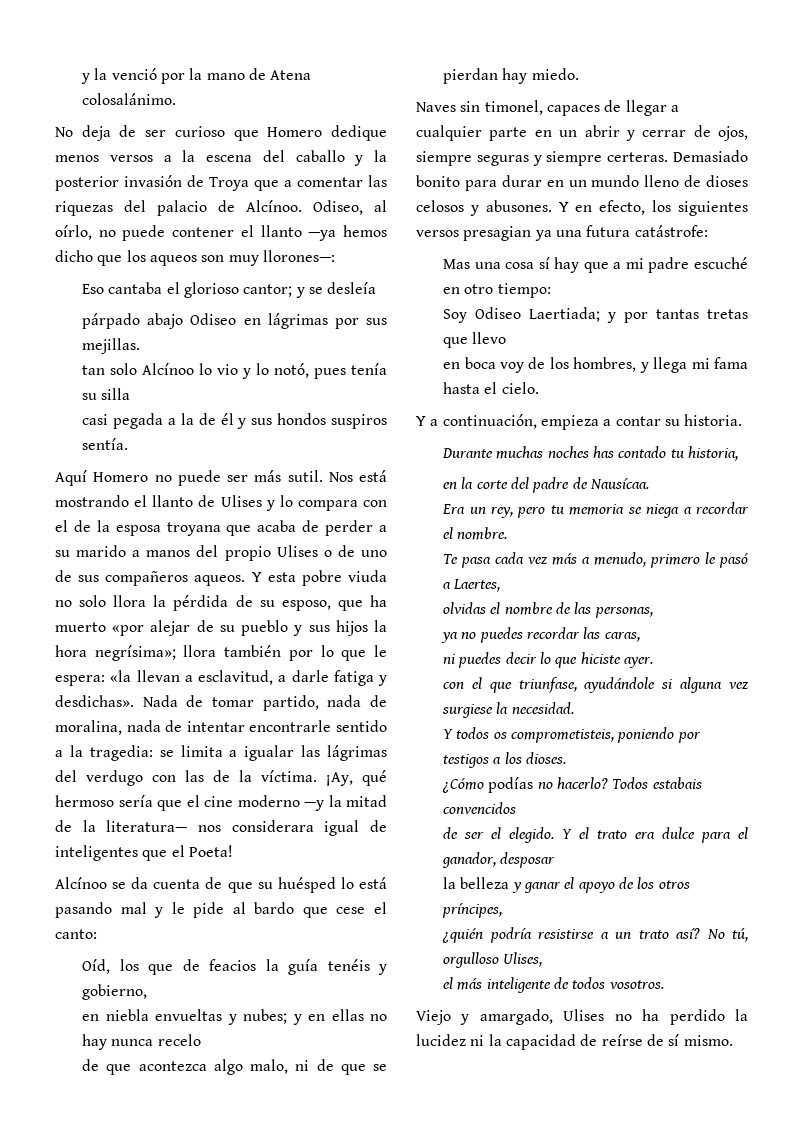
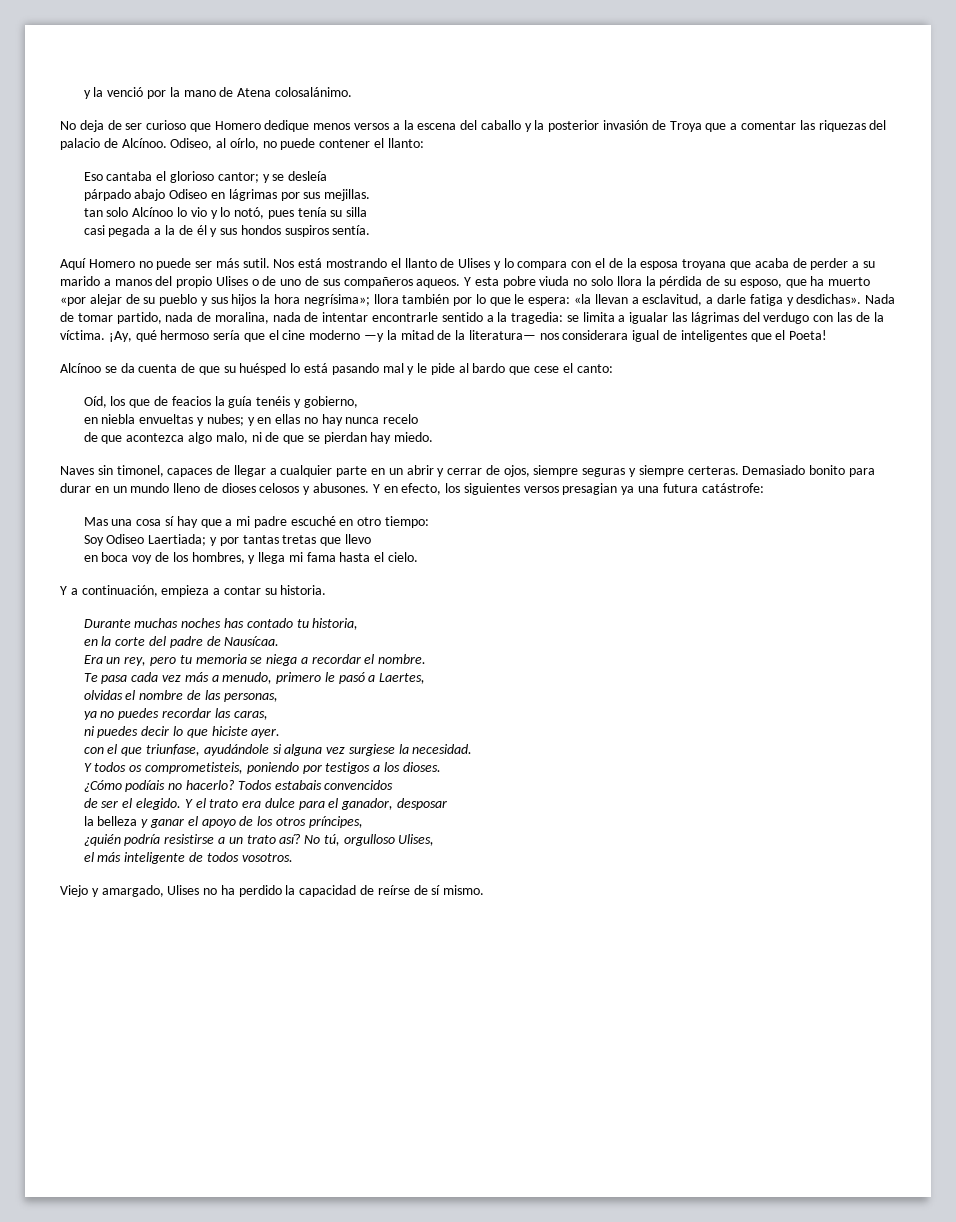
- Odiseo, al oírlo, no puede contener el llanto —ya hemos dicho que los aqueos son muy llorones—:
+ Odiseo, al oírlo, no puede contener el llanto:
- ¿Cómo podías no hacerlo?
+ ¿Cómo podíais no hacerlo?
- Viejo y amargado, Ulises no ha perdido la lucidez ni la capacidad de reírse de sí mismo.
+ Viejo y amargado, Ulises no ha perdido la capacidad de reírse de sí mismo.

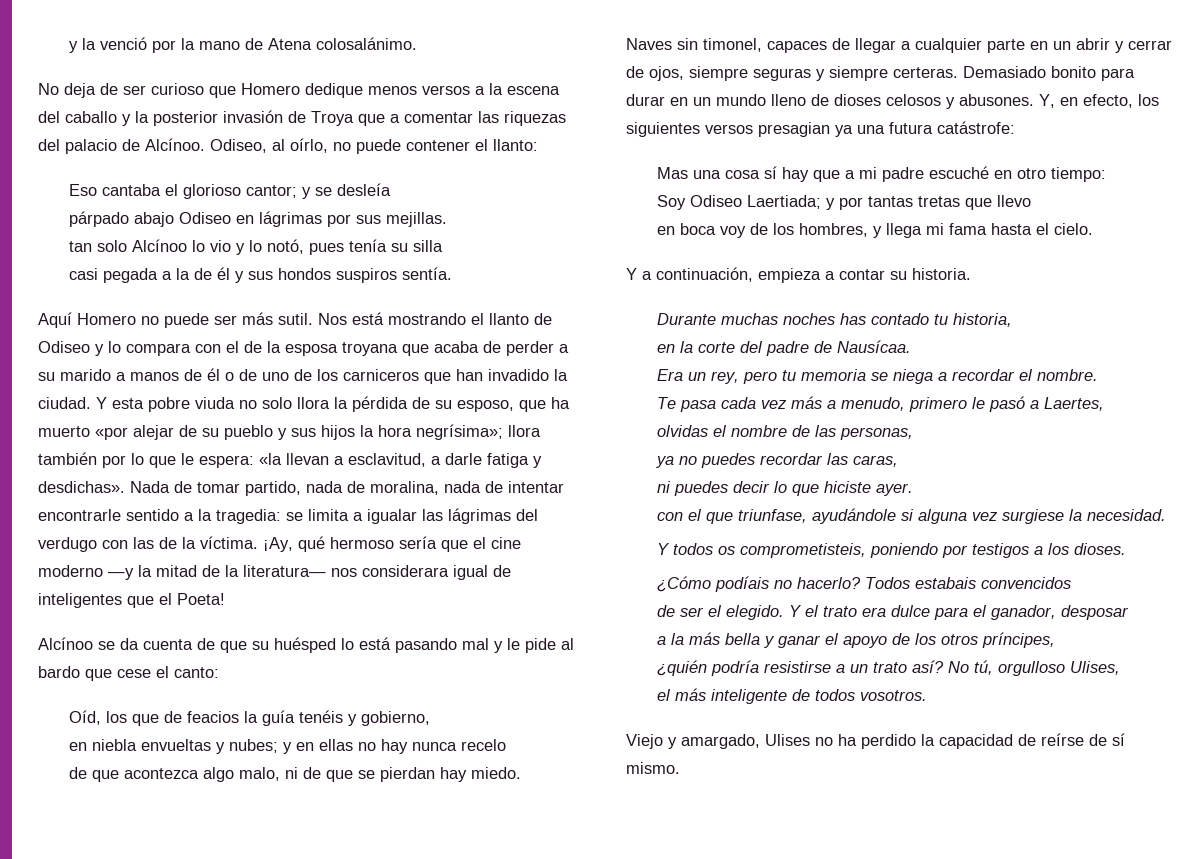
- Nos está mostrando el llanto de Ulises y lo compara con el de la esposa troyana que acaba de perder a su marido a manos del propio Ulises o de uno de sus compañeros aqueos.
+ Nos está mostrando el llanto de Odiseo y lo compara con el de la esposa troyana que acaba de perder a su marido a manos de él o de uno de los carniceros que han invadido la ciudad.
- Y en efecto, los siguientes versos presagian ya una futura catástrofe:
+ Y, en efecto, los siguientes versos presagian ya una futura catástrofe:
- la belleza y ganar el apoyo de los otros príncipes,
+ a la más bella y ganar el apoyo de los otros príncipes,

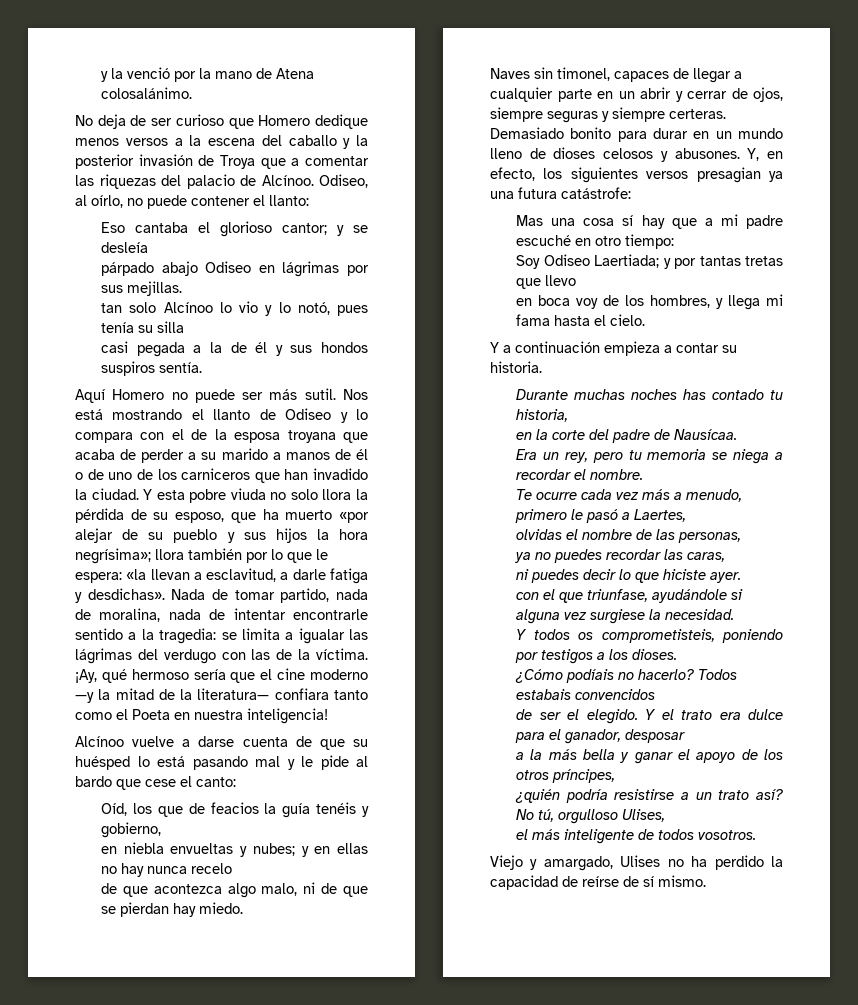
- ¡Ay, qué hermoso sería que el cine moderno —y la mitad de la literatura— nos considerara igual de inteligentes que el Poeta!
- Alcínoo se da cuenta de que su huésped lo está pasando mal y le pide al bardo que cese el canto:
+ ¡Ay, qué hermoso sería que el cine moderno —y la mitad de la literatura— confiara tanto como el Poeta en nuestra inteligencia!
+ Alcínoo vuelve a darse cuenta de que su huésped lo está pasando mal y le pide al bardo que cese el canto:
- Y a continuación, empieza a contar su historia.
+ Y a continuación empieza a contar su historia.
- Te pasa cada vez más a menudo, primero le pasó a Laertes,
+ Te ocurre cada vez más a menudo, primero le pasó a Laertes,

